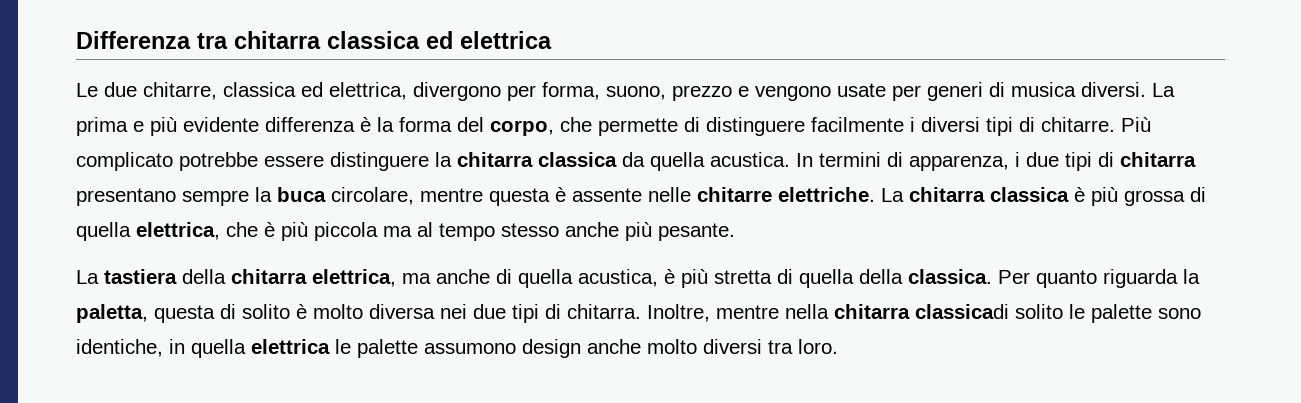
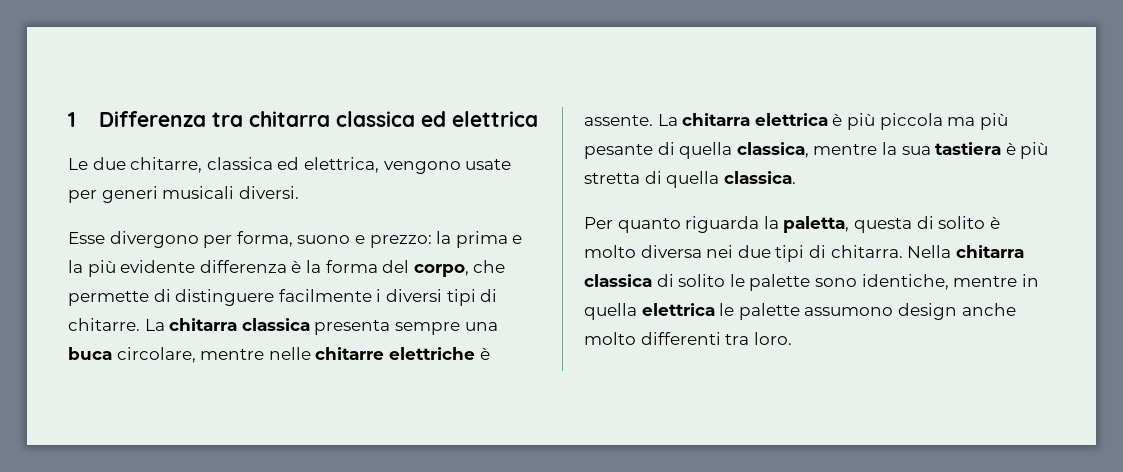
- Differenza tra chitarra classica ed elettrica
+ 1 Differenza tra chitarra classica ed elettrica
- Le due chitarre, classica ed elettrica, divergono per forma, suono, prezzo e vengono usate per generi di musica diversi. La prima e più evidente differenza è la forma del corpo, che permette di distinguere facilmente i diversi tipi di chitarre.
+ Le due chitarre, classica ed elettrica, vengono usate per generi musicali diversi.
+ Esse divergono per forma, suono e prezzo: la prima e la più evidente differenza è la forma del corpo, che permette di distinguere facilmente i diversi tipi di chitarre.
- Più complicato potrebbe essere distinguere la chitarra classica da quella acustica. In termini di apparenza, i due tipi di chitarra presentano sempre la buca circolare, mentre questa è assente nelle chitarre elettriche. La chitarra classica è più grossa di quella elettrica, che è più piccola ma al tempo stesso anche più pesante.
- La tastiera della chitarra elettrica, ma anche di quella acustica, è più stretta di quella della classica. Per quanto riguarda la paletta, questa di solito è molto diversa nei due tipi di chitarra.
+ La chitarra classica presenta sempre una buca circolare, mentre nelle chitarre elettriche è assente. La chitarra elettrica è più piccola ma più pesante di quella classica, mentre la sua tastiera è più stretta di quella classica.
+ Per quanto riguarda la paletta, questa di solito è molto diversa nei due tipi di chitarra.
- Inoltre, mentre nella chitarra classicadi solito le palette sono identiche, in quella elettrica le palette assumono design anche molto diversi tra loro.
+ Nella chitarra classica di solito le palette sono identiche, mentre in quella elettrica le palette assumono design anche molto differenti tra loro.

